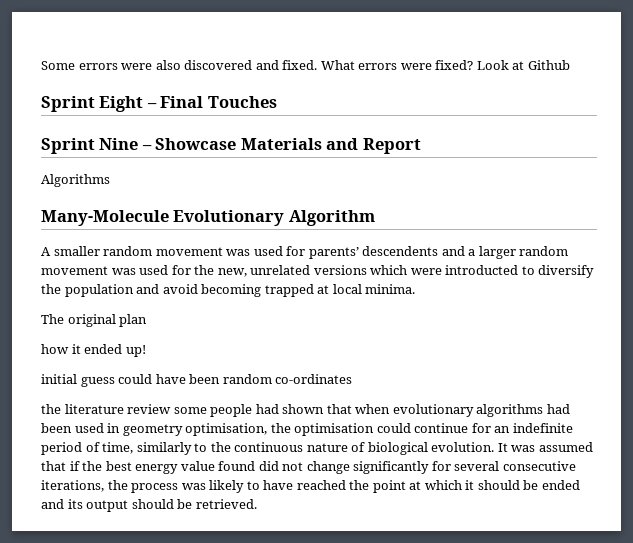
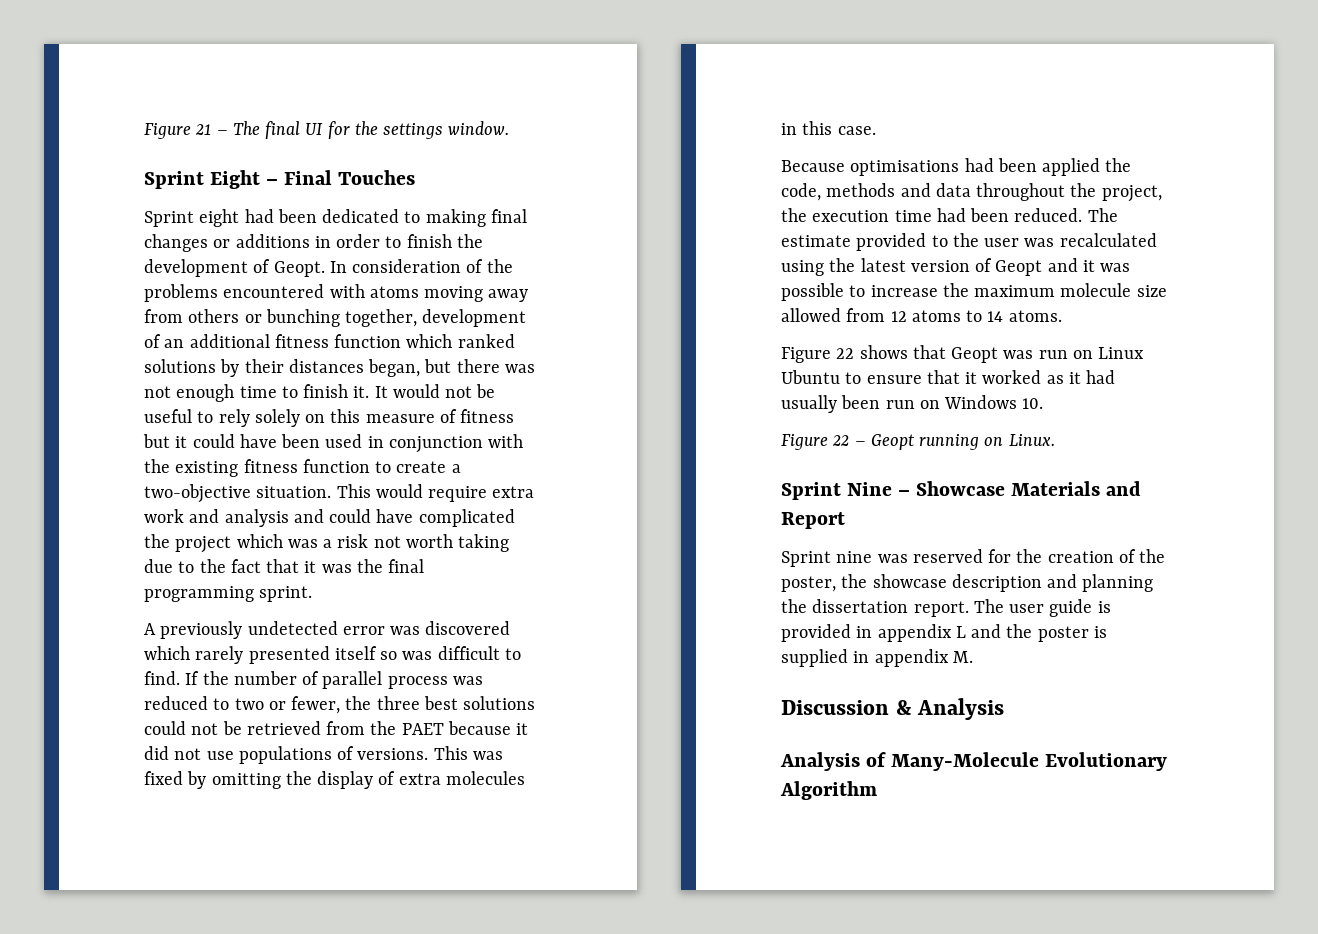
- Some errors were also discovered and fixed. What errors were fixed? Look at Github
+ Figure 21 – The final UI for the settings window.
+ Sprint eight had been dedicated to making final changes or additions in order to finish the development of Geopt. In consideration of the problems encountered with atoms moving away from others or bunching together, development of an additional fitness function which ranked solutions by their distances began, but there was not enough time to finish it. It would not be useful to rely solely on this measure of fitness but it could have been used in conjunction with the existing fitness function to create a two-objective situation. This would require extra work and analysis and could have complicated the project which was a risk not worth taking due to the fact that it was the final programming sprint.
+ A previously undetected error was discovered which rarely presented itself so was difficult to find. If the number of parallel process was reduced to two or fewer, the three best solutions could not be retrieved from the PAET because it did not use populations of versions. This was fixed by omitting the display of extra molecules in this case.
+ Because optimisations had been applied the code, methods and data throughout the project, the execution time had been reduced. The estimate provided to the user was recalculated using the latest version of Geopt and it was possible to increase the maximum molecule size allowed from 12 atoms to 14 atoms.
+ Figure 22 shows that Geopt was run on Linux Ubuntu to ensure that it worked as it had usually been run on Windows 10.
+ Figure 22 – Geopt running on Linux.
- Algorithms
- Many-Molecule Evolutionary Algorithm
- A smaller random movement was used for parents’ descendents and a larger random movement was used for the new, unrelated versions which were introducted to diversify the population and avoid becoming trapped at local minima.
- The original plan
- how it ended up!
- initial guess could have been random co-ordinates
- the literature review some people had shown that when evolutionary algorithms had been used in geometry optimisation, the optimisation could continue for an indefinite period of time, similarly to the continuous nature of biological evolution. It was assumed that if the best energy value found did not change significantly for several consecutive iterations, the process was likely to have reached the point at which it should be ended and its output should be retrieved.
+ Sprint nine was reserved for the creation of the poster, the showcase description and planning the dissertation report. The user guide is provided in appendix L and the poster is supplied in appendix M.
+ Discussion & Analysis
+ Analysis of Many-Molecule Evolutionary Algorithm

